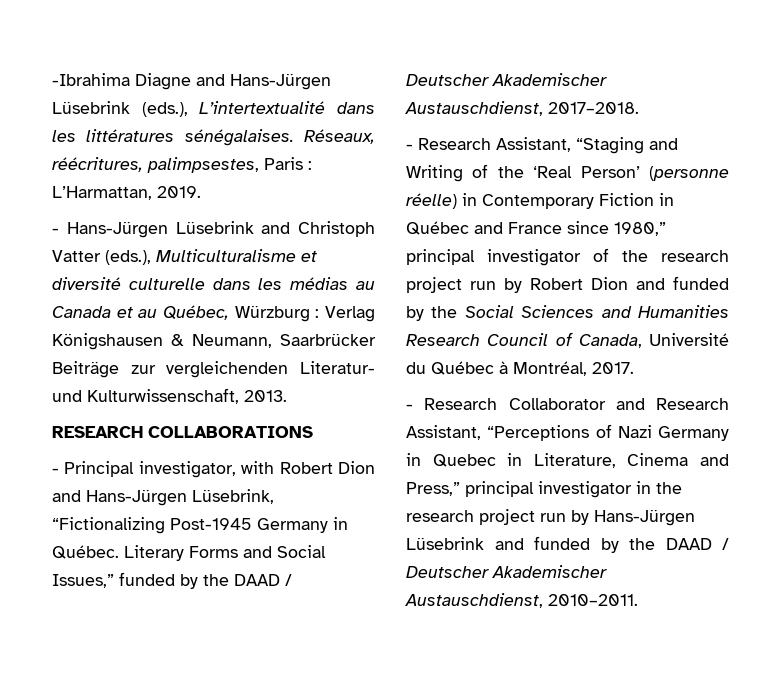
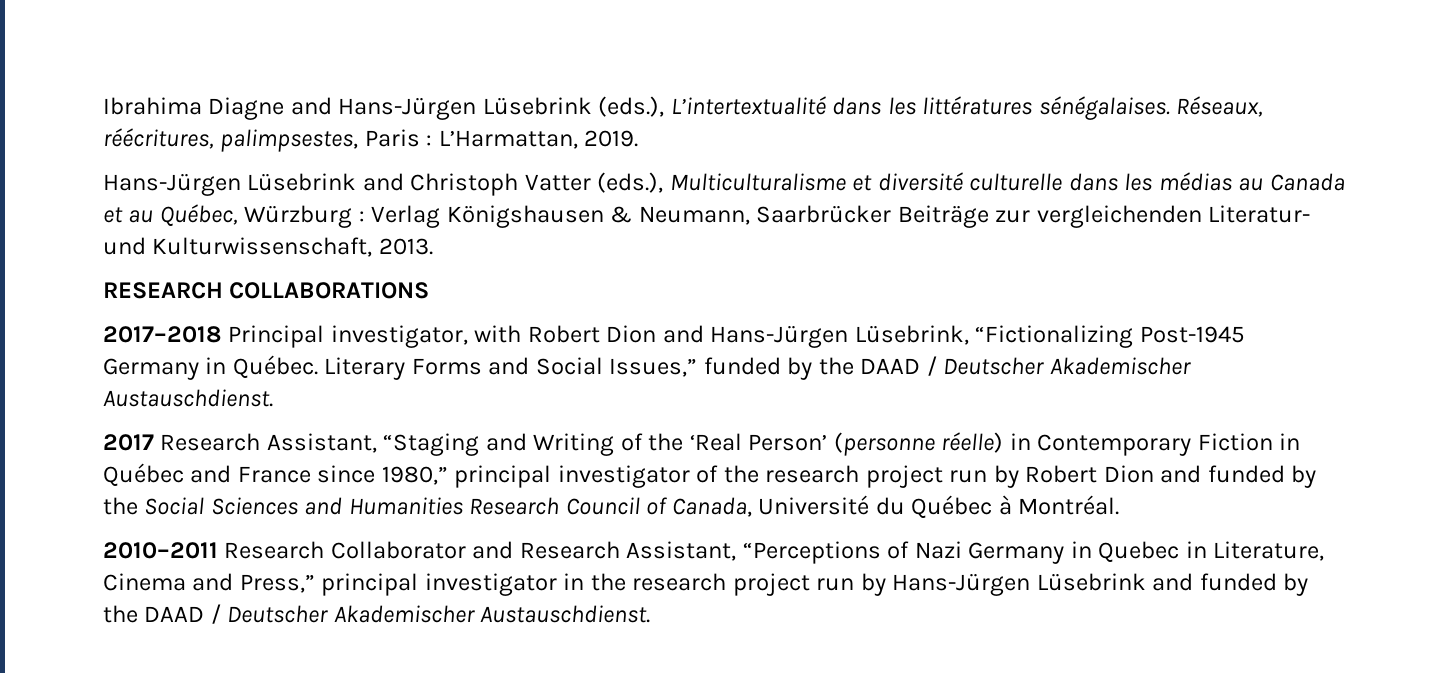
- -Ibrahima Diagne and Hans-Jürgen Lüsebrink (eds.), L’intertextualité dans les littératures sénégalaises.
+ Ibrahima Diagne and Hans-Jürgen Lüsebrink (eds.), L’intertextualité dans les littératures sénégalaises.
- - Hans-Jürgen Lüsebrink and Christoph Vatter (eds.), Multiculturalisme et diversité culturelle dans les médias au Canada et au Québec, Würzburg : Verlag Königshausen & Neumann, Saarbrücker Beiträge zur vergleichenden Literatur- und Kulturwissenschaft, 2013.
+ Hans-Jürgen Lüsebrink and Christoph Vatter (eds.), Multiculturalisme et diversité culturelle dans les médias au Canada et au Québec, Würzburg : Verlag Königshausen & Neumann, Saarbrücker Beiträge zur vergleichenden Literatur- und Kulturwissenschaft, 2013.
- - Principal investigator, with Robert Dion and Hans-Jürgen Lüsebrink, “Fictionalizing Post-1945 Germany in Québec.
+ 2017–2018 Principal investigator, with Robert Dion and Hans-Jürgen Lüsebrink, “Fictionalizing Post-1945 Germany in Québec.
- Literary Forms and Social Issues,” funded by the DAAD / Deutscher Akademischer Austauschdienst, 2017–2018.
- - Research Assistant, “Staging and Writing of the ‘Real Person’ (personne réelle) in Contemporary Fiction in Québec and France since 1980,” principal investigator of the research project run by Robert Dion and funded by the Social Sciences and Humanities Research Council of Canada, Université du Québec à Montréal, 2017.
- - Research Collaborator and Research Assistant, “Perceptions of Nazi Germany in Quebec in Literature, Cinema and Press,” principal investigator in the research project run by Hans-Jürgen Lüsebrink and funded by the DAAD / Deutscher Akademischer Austauschdienst, 2010–2011.
+ Literary Forms and Social Issues,” funded by the DAAD / Deutscher Akademischer Austauschdienst.
+ 2017 Research Assistant, “Staging and Writing of the ‘Real Person’ (personne réelle) in Contemporary Fiction in Québec and France since 1980,” principal investigator of the research project run by Robert Dion and funded by the Social Sciences and Humanities Research Council of Canada, Université du Québec à Montréal.
+ 2010–2011 Research Collaborator and Research Assistant, “Perceptions of Nazi Germany in Quebec in Literature, Cinema and Press,” principal investigator in the research project run by Hans-Jürgen Lüsebrink and funded by the DAAD / Deutscher Akademischer Austauschdienst.

